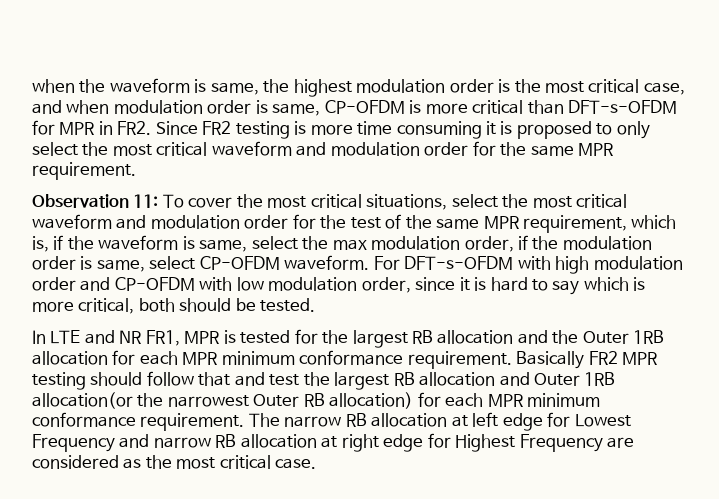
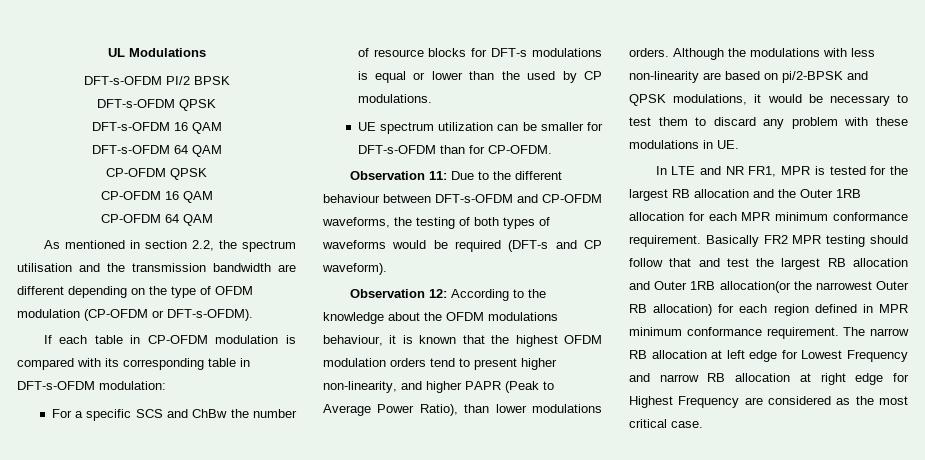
- when the waveform is same, the highest modulation order is the most critical case, and when modulation order is same, CP-OFDM is more critical than DFT-s-OFDM for MPR in FR2. Since FR2 testing is more time consuming it is proposed to only select the most critical waveform and modulation order for the same MPR requirement.
- Observation 11: To cover the most critical situations, select the most critical waveform and modulation order for the test of the same MPR requirement, which is, if the waveform is same, select the max modulation order, if the modulation order is same, select CP-OFDM waveform. For DFT-s-OFDM with high modulation order and CP-OFDM with low modulation order, since it is hard to say which is more critical, both should be tested.
+ UL Modulations
+ DFT-s-OFDM PI/2 BPSK
+ DFT-s-OFDM QPSK
+ DFT-s-OFDM 16 QAM
+ DFT-s-OFDM 64 QAM
+ CP-OFDM QPSK
+ CP-OFDM 16 QAM
+ CP-OFDM 64 QAM
+ As mentioned in section 2.2, the spectrum utilisation and the transmission bandwidth are different depending on the type of OFDM modulation (CP-OFDM or DFT-s-OFDM).
+ If each table in CP-OFDM modulation is compared with its corresponding table in DFT-s-OFDM modulation:
+ For a specific SCS and ChBw the number of resource blocks for DFT-s modulations is equal or lower than the used by CP modulations.
+ UE spectrum utilization can be smaller for DFT-s-OFDM than for CP-OFDM.
+ Observation 11: Due to the different behaviour between DFT-s-OFDM and CP-OFDM waveforms, the testing of both types of waveforms would be required (DFT-s and CP waveform).
+ Observation 12: According to the knowledge about the OFDM modulations behaviour, it is known that the highest OFDM modulation orders tend to present higher non-linearity, and higher PAPR (Peak to Average Power Ratio), than lower modulations orders. Although the modulations with less non-linearity are based on pi/2-BPSK and QPSK modulations, it would be necessary to test them to discard any problem with these modulations in UE.
- Basically FR2 MPR testing should follow that and test the largest RB allocation and Outer 1RB allocation(or the narrowest Outer RB allocation) for each MPR minimum conformance requirement.
+ Basically FR2 MPR testing should follow that and test the largest RB allocation and Outer 1RB allocation(or the narrowest Outer RB allocation) for each region defined in MPR minimum conformance requirement.

